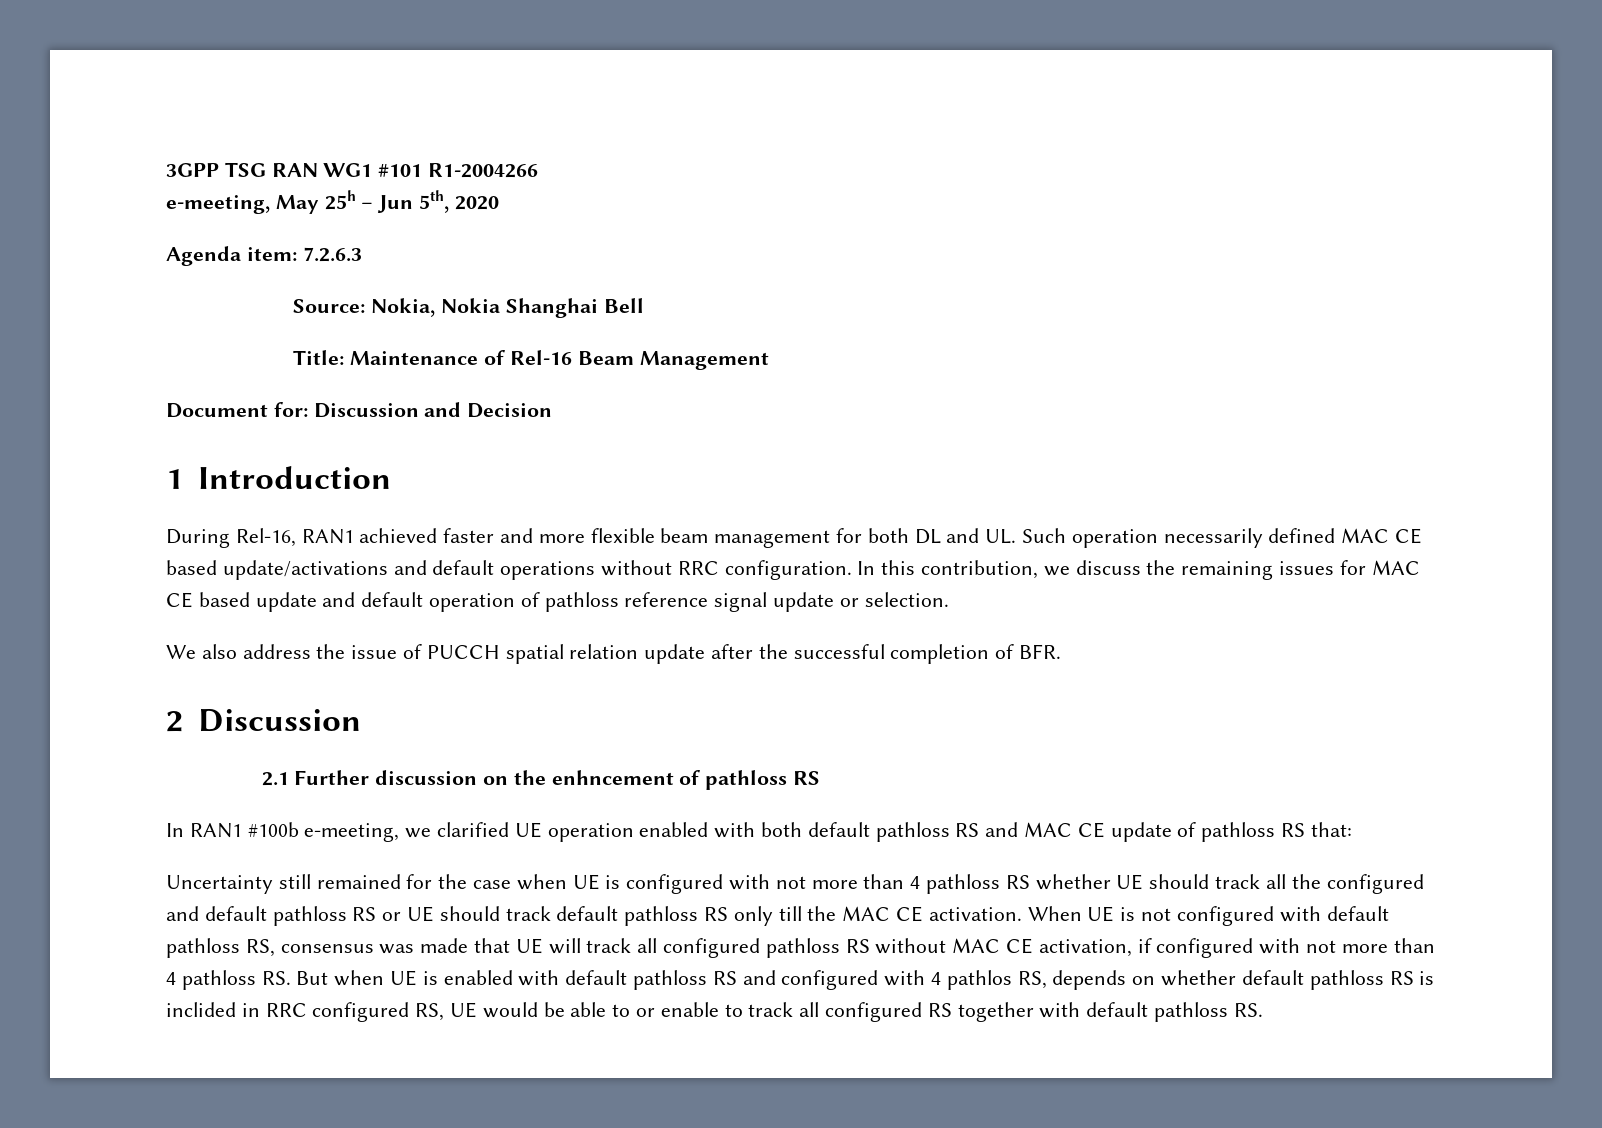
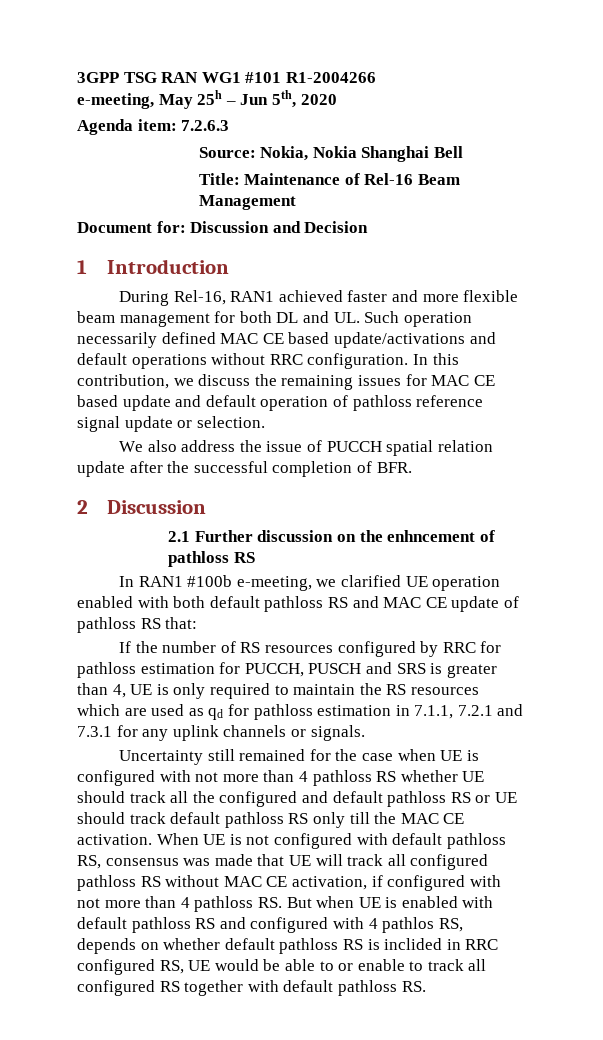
+ If the number of RS resources configured by RRC for pathloss estimation for PUCCH, PUSCH and SRS is greater than 4, UE is only required to maintain the RS resources which are used as qd for pathloss estimation in 7.1.1, 7.2.1 and 7.3.1 for any uplink channels or signals.

